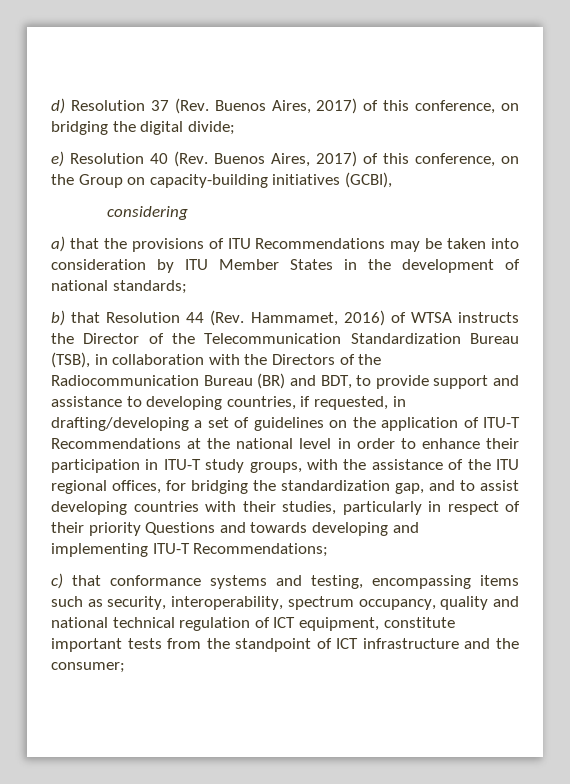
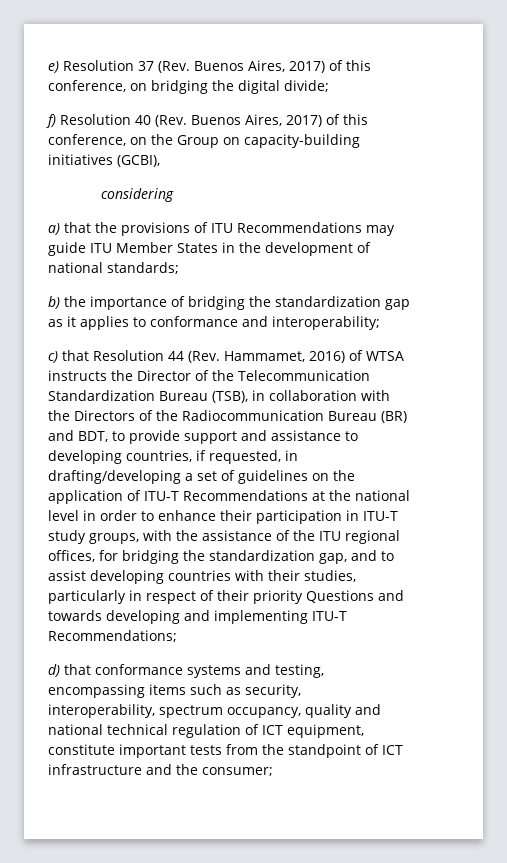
- d) Resolution 37 (Rev. Buenos Aires, 2017) of this conference, on bridging the digital divide;
+ e) Resolution 37 (Rev. Buenos Aires, 2017) of this conference, on bridging the digital divide;
- e) Resolution 40 (Rev. Buenos Aires, 2017) of this conference, on the Group on capacity-building initiatives (GCBI),
+ f) Resolution 40 (Rev. Buenos Aires, 2017) of this conference, on the Group on capacity-building initiatives (GCBI),
- a) that the provisions of ITU Recommendations may be taken into consideration by ITU Member States in the development of national standards;
+ a) that the provisions of ITU Recommendations may guide ITU Member States in the development of national standards;
- b) that Resolution 44 (Rev. Hammamet, 2016) of WTSA instructs the Director of the Telecommunication Standardization Bureau (TSB), in collaboration with the Directors of the Radiocommunication Bureau (BR) and BDT, to provide support and assistance to developing countries, if requested, in drafting/developing a set of guidelines on the application of ITU-T Recommendations at the national level in order to enhance their participation in ITU-T study groups, with the assistance of the ITU regional offices, for bridging the standardization gap, and to assist developing countries with their studies, particularly in respect of their priority Questions and towards developing and implementing ITU-T Recommendations;
+ b) the importance of bridging the standardization gap as it applies to conformance and interoperability;
+ c) that Resolution 44 (Rev. Hammamet, 2016) of WTSA instructs the Director of the Telecommunication Standardization Bureau (TSB), in collaboration with the Directors of the Radiocommunication Bureau (BR) and BDT, to provide support and assistance to developing countries, if requested, in drafting/developing a set of guidelines on the application of ITU-T Recommendations at the national level in order to enhance their participation in ITU-T study groups, with the assistance of the ITU regional offices, for bridging the standardization gap, and to assist developing countries with their studies, particularly in respect of their priority Questions and towards developing and implementing ITU-T Recommendations;
- c) that conformance systems and testing, encompassing items such as security, interoperability, spectrum occupancy, quality and national technical regulation of ICT equipment, constitute important tests from the standpoint of ICT infrastructure and the consumer;
+ d) that conformance systems and testing, encompassing items such as security, interoperability, spectrum occupancy, quality and national technical regulation of ICT equipment, constitute important tests from the standpoint of ICT infrastructure and the consumer;

